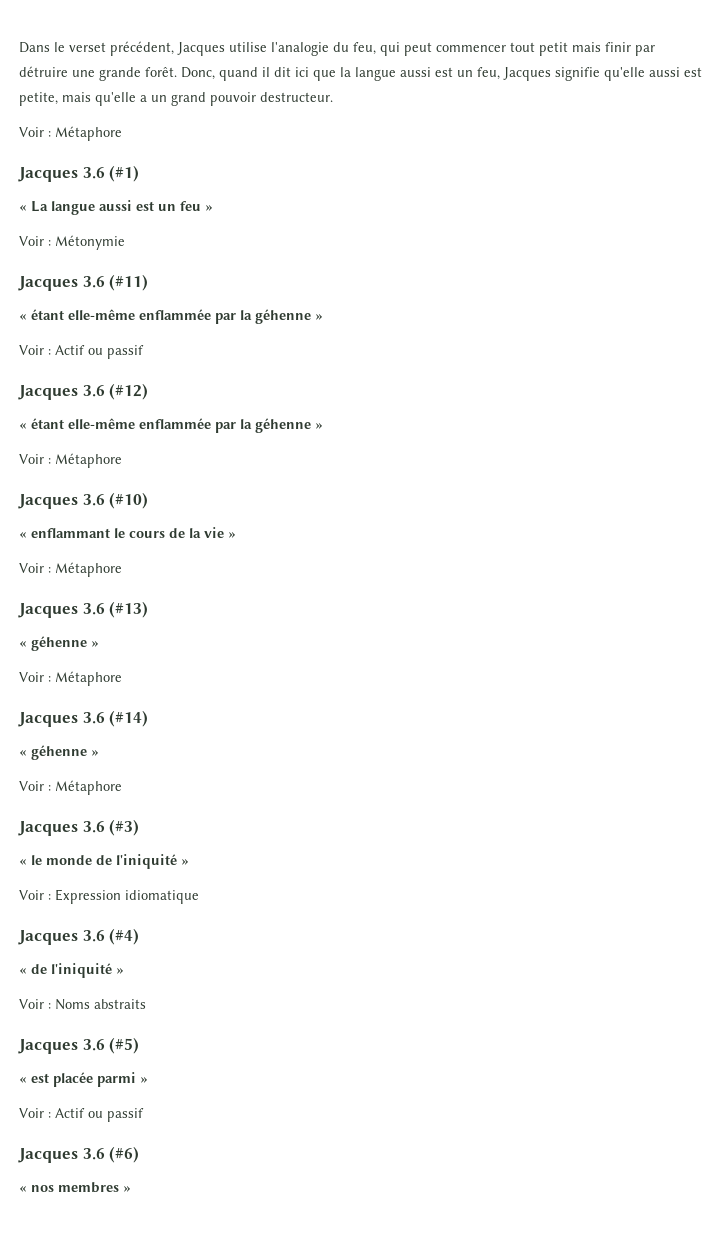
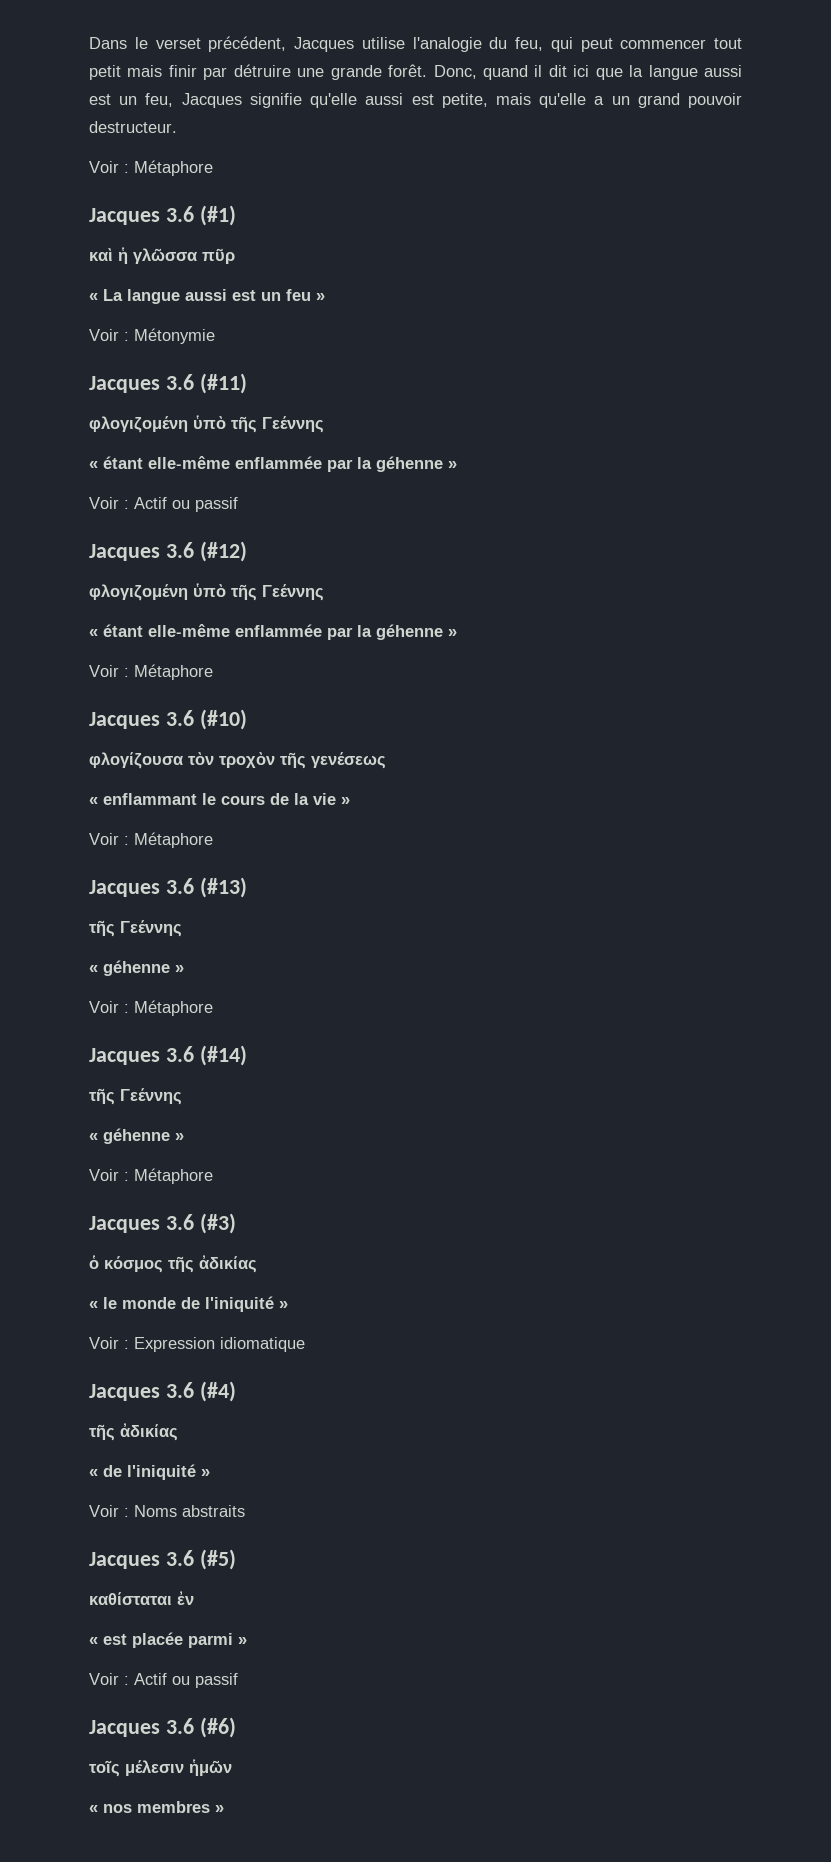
+ καὶ ἡ γλῶσσα πῦρ
  Jacques 3.6 (#11)
+ φλογιζομένη ὑπὸ τῆς Γεέννης
  Jacques 3.6 (#12)
+ φλογιζομένη ὑπὸ τῆς Γεέννης
+ φλογίζουσα τὸν τροχὸν τῆς γενέσεως
  Jacques 3.6 (#13)
+ τῆς Γεέννης
  Jacques 3.6 (#14)
+ τῆς Γεέννης
+ ὁ κόσμος τῆς ἀδικίας
  Jacques 3.6 (#4)
+ τῆς ἀδικίας
+ καθίσταται ἐν
+ τοῖς μέλεσιν ἡμῶν

